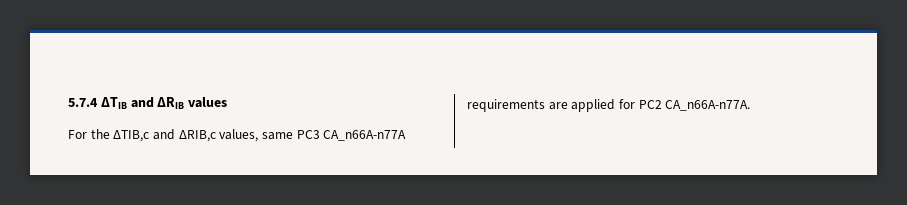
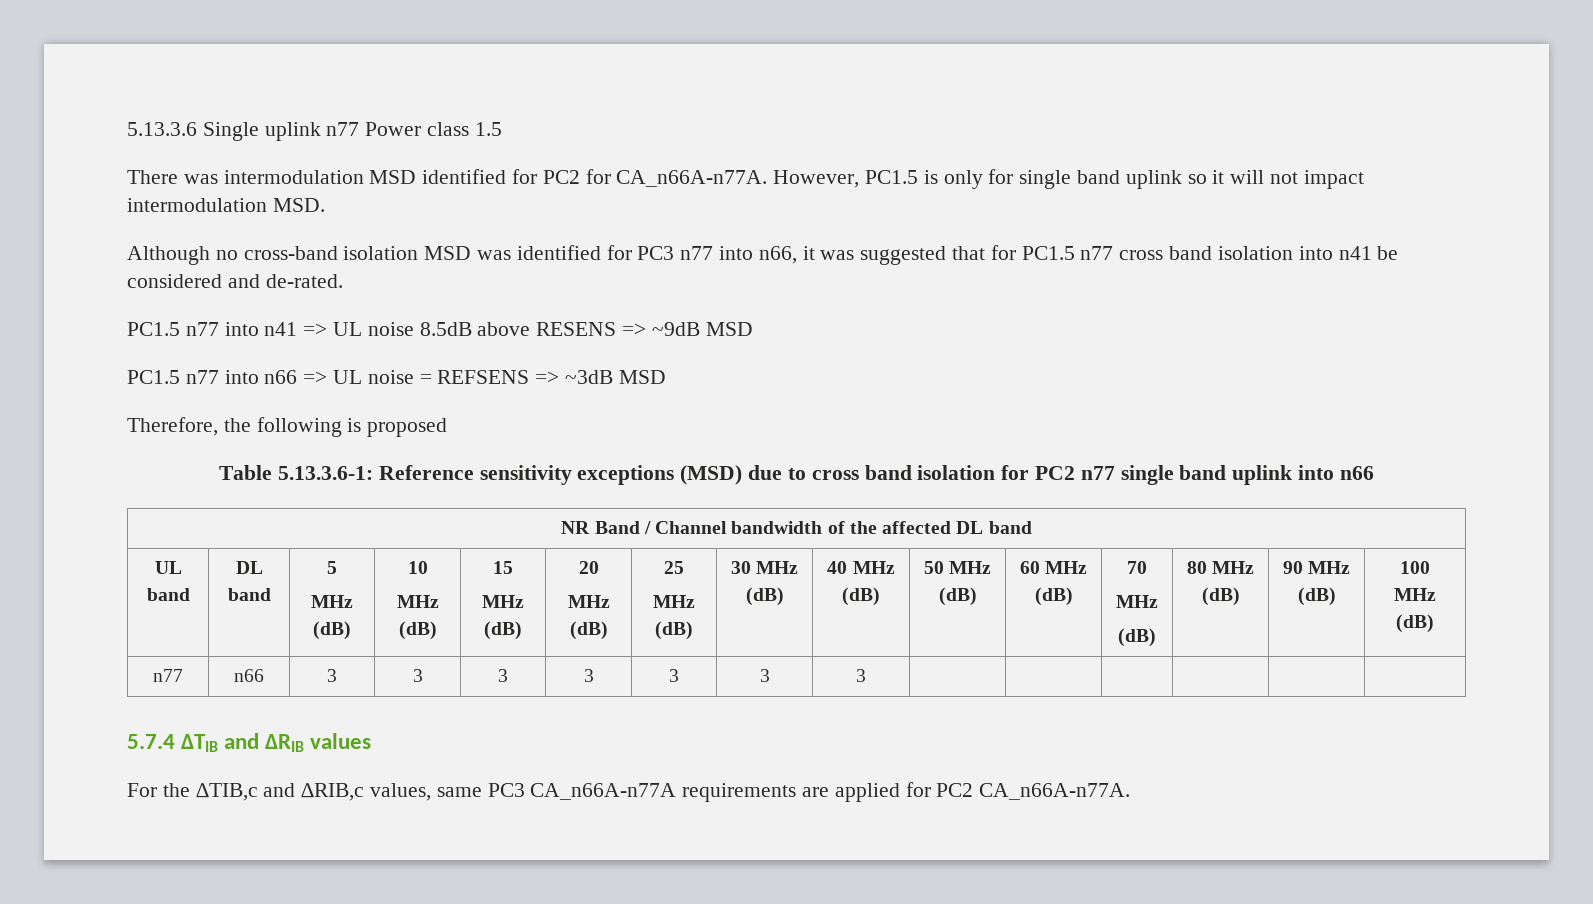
+ 5.13.3.6 Single uplink n77 Power class 1.5
+ There was intermodulation MSD identified for PC2 for CA_n66A-n77A. However, PC1.5 is only for single band uplink so it will not impact intermodulation MSD.
+ Although no cross-band isolation MSD was identified for PC3 n77 into n66, it was suggested that for PC1.5 n77 cross band isolation into n41 be considered and de-rated.
+ PC1.5 n77 into n41 => UL noise 8.5dB above RESENS => ~9dB MSD
+ PC1.5 n77 into n66 => UL noise = REFSENS => ~3dB MSD
+ Therefore, the following is proposed
+ Table 5.13.3.6-1: Reference sensitivity exceptions (MSD) due to cross band isolation for PC2 n77 single band uplink into n66
+ NR Band / Channel bandwidth of the affected DL band
+ UL band | DL band | 5
+ MHz (dB) | 10
+ MHz (dB) | 15
+ MHz (dB) | 20
+ MHz (dB) | 25
+ MHz (dB) | 30 MHz (dB) | 40 MHz (dB) | 50 MHz (dB) | 60 MHz (dB) | 70
+ MHz
+ (dB) | 80 MHz (dB) | 90 MHz (dB) | 100 MHz (dB)
+ n77 | n66 | 3 | 3 | 3 | 3 | 3 | 3 | 3 | | | | | |

